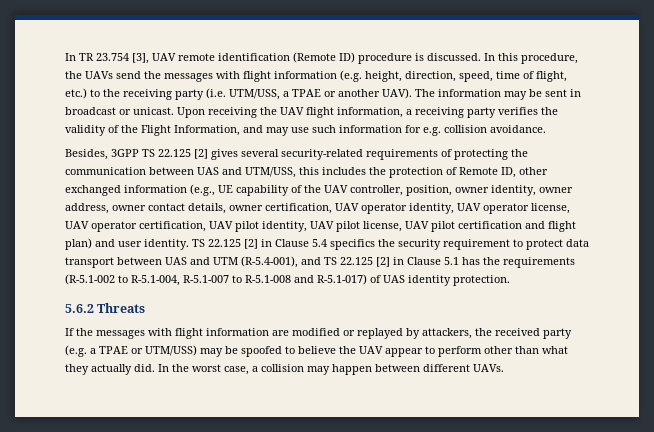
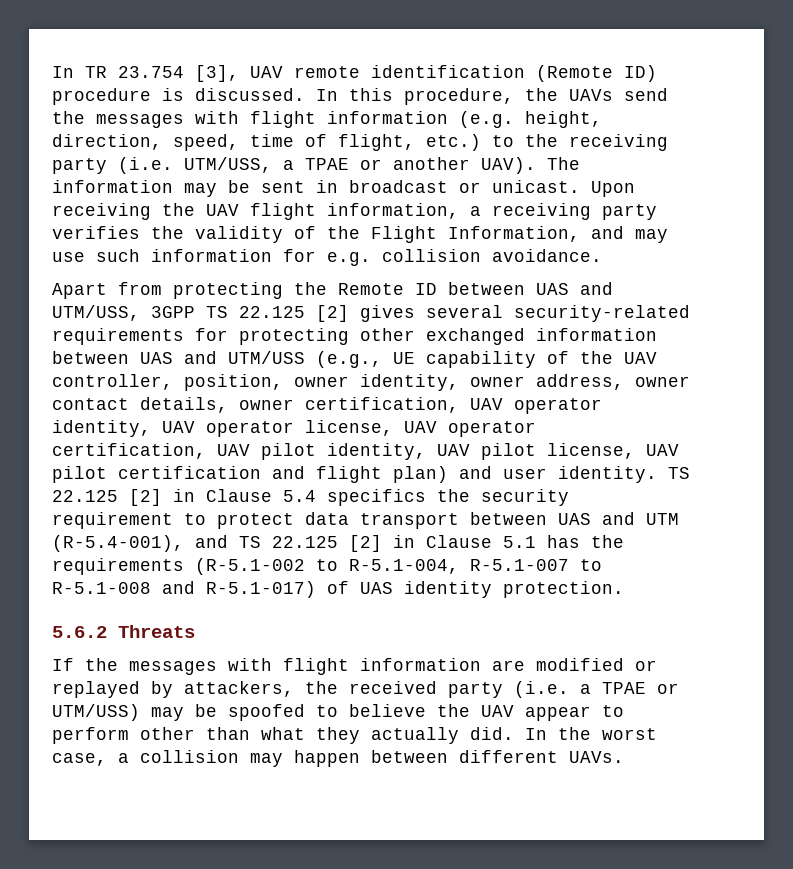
- Besides, 3GPP TS 22.125 [2] gives several security-related requirements of protecting the communication between UAS and UTM/USS, this includes the protection of Remote ID, other exchanged information (e.g., UE capability of the UAV controller, position, owner identity, owner address, owner contact details, owner certification, UAV operator identity, UAV operator license, UAV operator certification, UAV pilot identity, UAV pilot license, UAV pilot certification and flight plan) and user identity.
+ Apart from protecting the Remote ID between UAS and UTM/USS, 3GPP TS 22.125 [2] gives several security-related requirements for protecting other exchanged information between UAS and UTM/USS (e.g., UE capability of the UAV controller, position, owner identity, owner address, owner contact details, owner certification, UAV operator identity, UAV operator license, UAV operator certification, UAV pilot identity, UAV pilot license, UAV pilot certification and flight plan) and user identity.
- If the messages with flight information are modified or replayed by attackers, the received party (e.g. a TPAE or UTM/USS) may be spoofed to believe the UAV appear to perform other than what they actually did.
+ If the messages with flight information are modified or replayed by attackers, the received party (i.e. a TPAE or UTM/USS) may be spoofed to believe the UAV appear to perform other than what they actually did.

